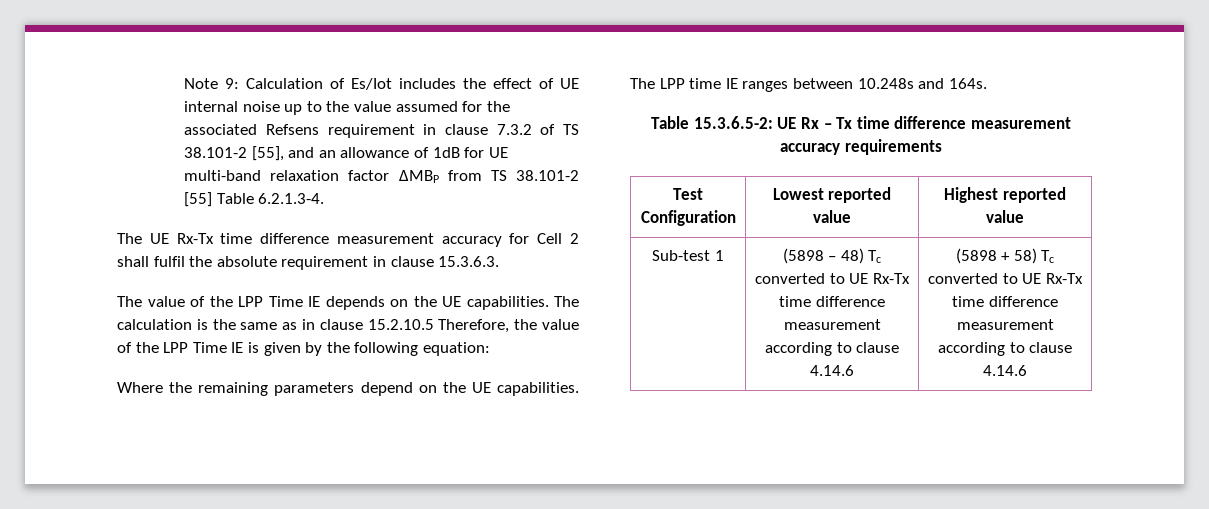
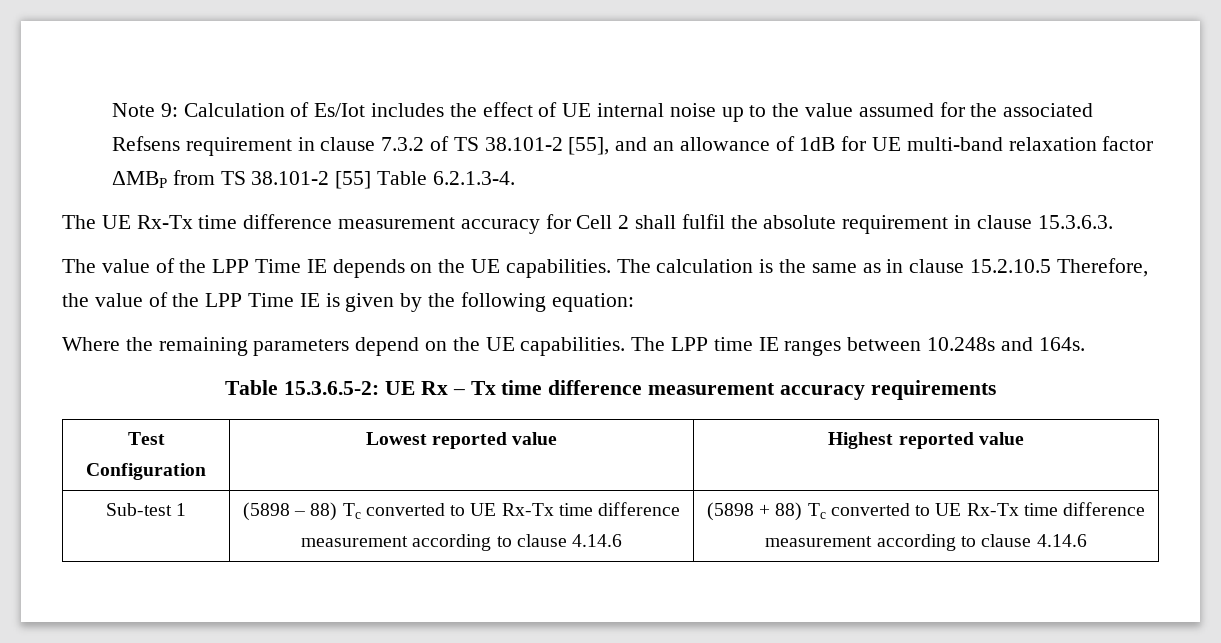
- Sub-test 1 | (5898 – 48) Tc converted to UE Rx-Tx time difference measurement according to clause 4.14.6 | (5898 + 58) Tc converted to UE Rx-Tx time difference measurement according to clause 4.14.6
+ Sub-test 1 | (5898 – 88) Tc converted to UE Rx-Tx time difference measurement according to clause 4.14.6 | (5898 + 88) Tc converted to UE Rx-Tx time difference measurement according to clause 4.14.6

